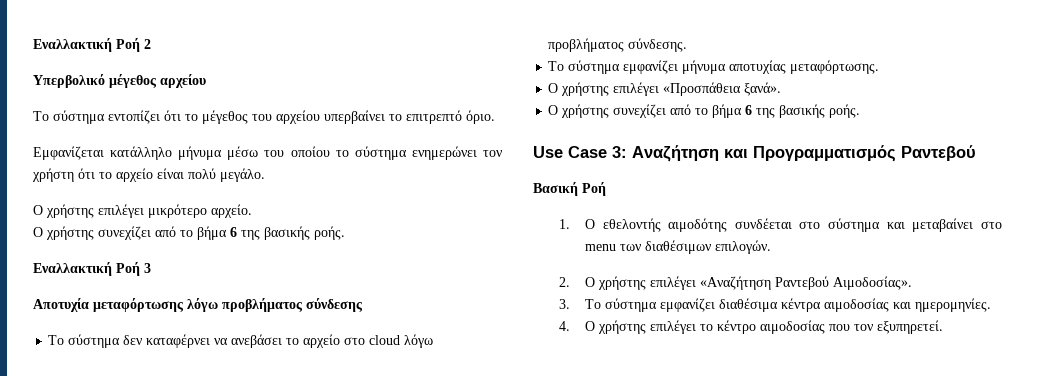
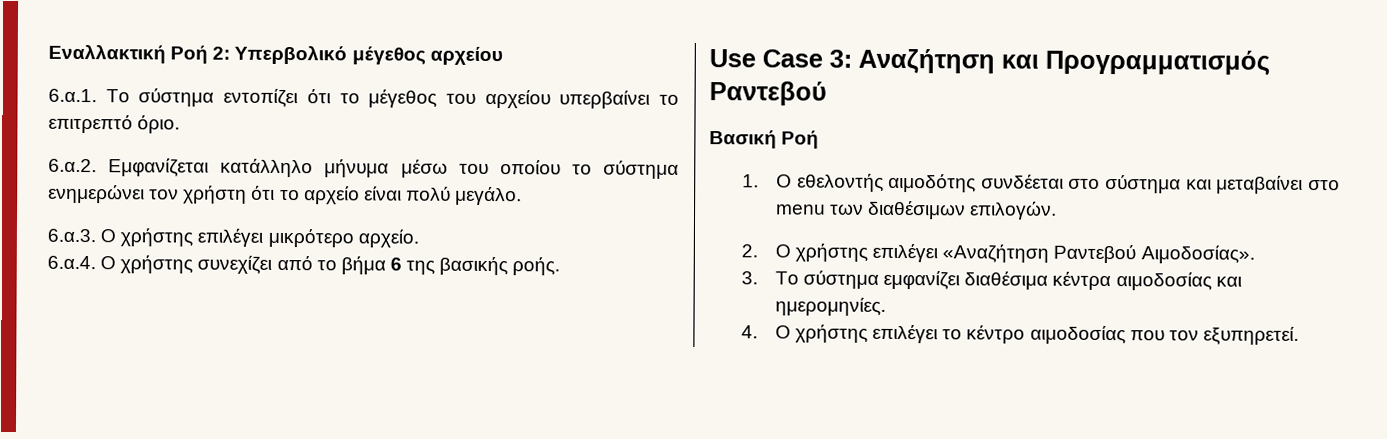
- Εναλλακτική Ροή 2
- Υπερβολικό μέγεθος αρχείου
+ Εναλλακτική Ροή 2: Υπερβολικό μέγεθος αρχείου
- Το σύστημα εντοπίζει ότι το μέγεθος του αρχείου υπερβαίνει το επιτρεπτό όριο.
+ 6.α.1. Το σύστημα εντοπίζει ότι το μέγεθος του αρχείου υπερβαίνει το επιτρεπτό όριο.
- Εμφανίζεται κατάλληλο μήνυμα μέσω του οποίου το σύστημα ενημερώνει τον χρήστη ότι το αρχείο είναι πολύ μεγάλο.
+ 6.α.2. Εμφανίζεται κατάλληλο μήνυμα μέσω του οποίου το σύστημα ενημερώνει τον χρήστη ότι το αρχείο είναι πολύ μεγάλο.
- Ο χρήστης επιλέγει μικρότερο αρχείο.
- Ο χρήστης συνεχίζει από το βήμα 6 της βασικής ροής.
- Εναλλακτική Ροή 3
- Αποτυχία μεταφόρτωσης λόγω προβλήματος σύνδεσης
- Το σύστημα δεν καταφέρνει να ανεβάσει το αρχείο στο cloud λόγω προβλήματος σύνδεσης.
- Το σύστημα εμφανίζει μήνυμα αποτυχίας μεταφόρτωσης.
- Ο χρήστης επιλέγει «Προσπάθεια ξανά».
- Ο χρήστης συνεχίζει από το βήμα 6 της βασικής ροής.
+ 6.α.3. Ο χρήστης επιλέγει μικρότερο αρχείο.
+ 6.α.4. Ο χρήστης συνεχίζει από το βήμα 6 της βασικής ροής.

